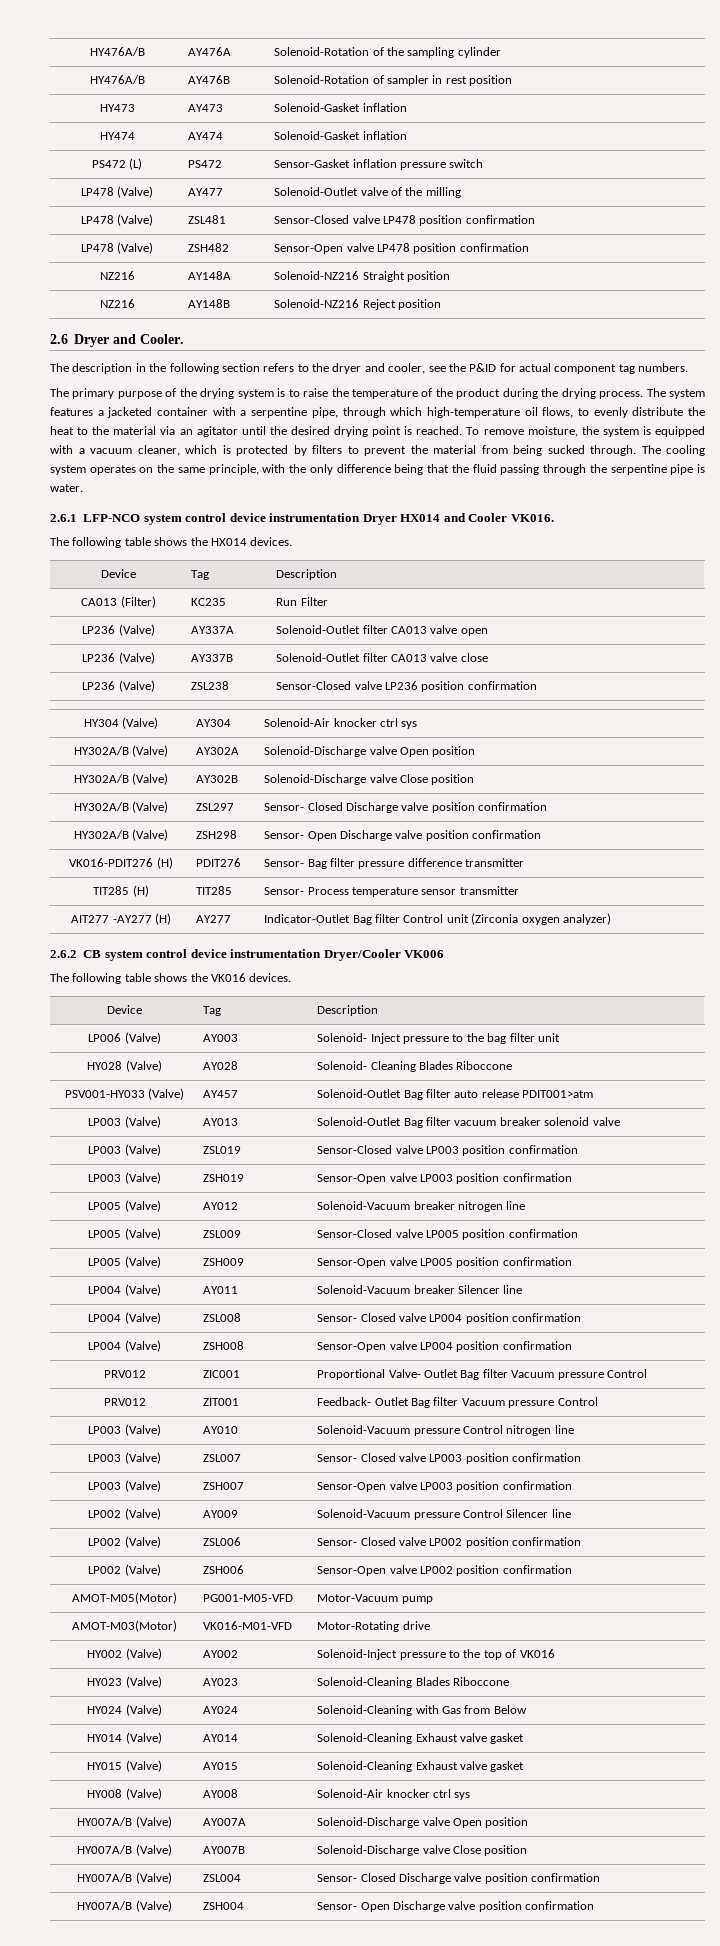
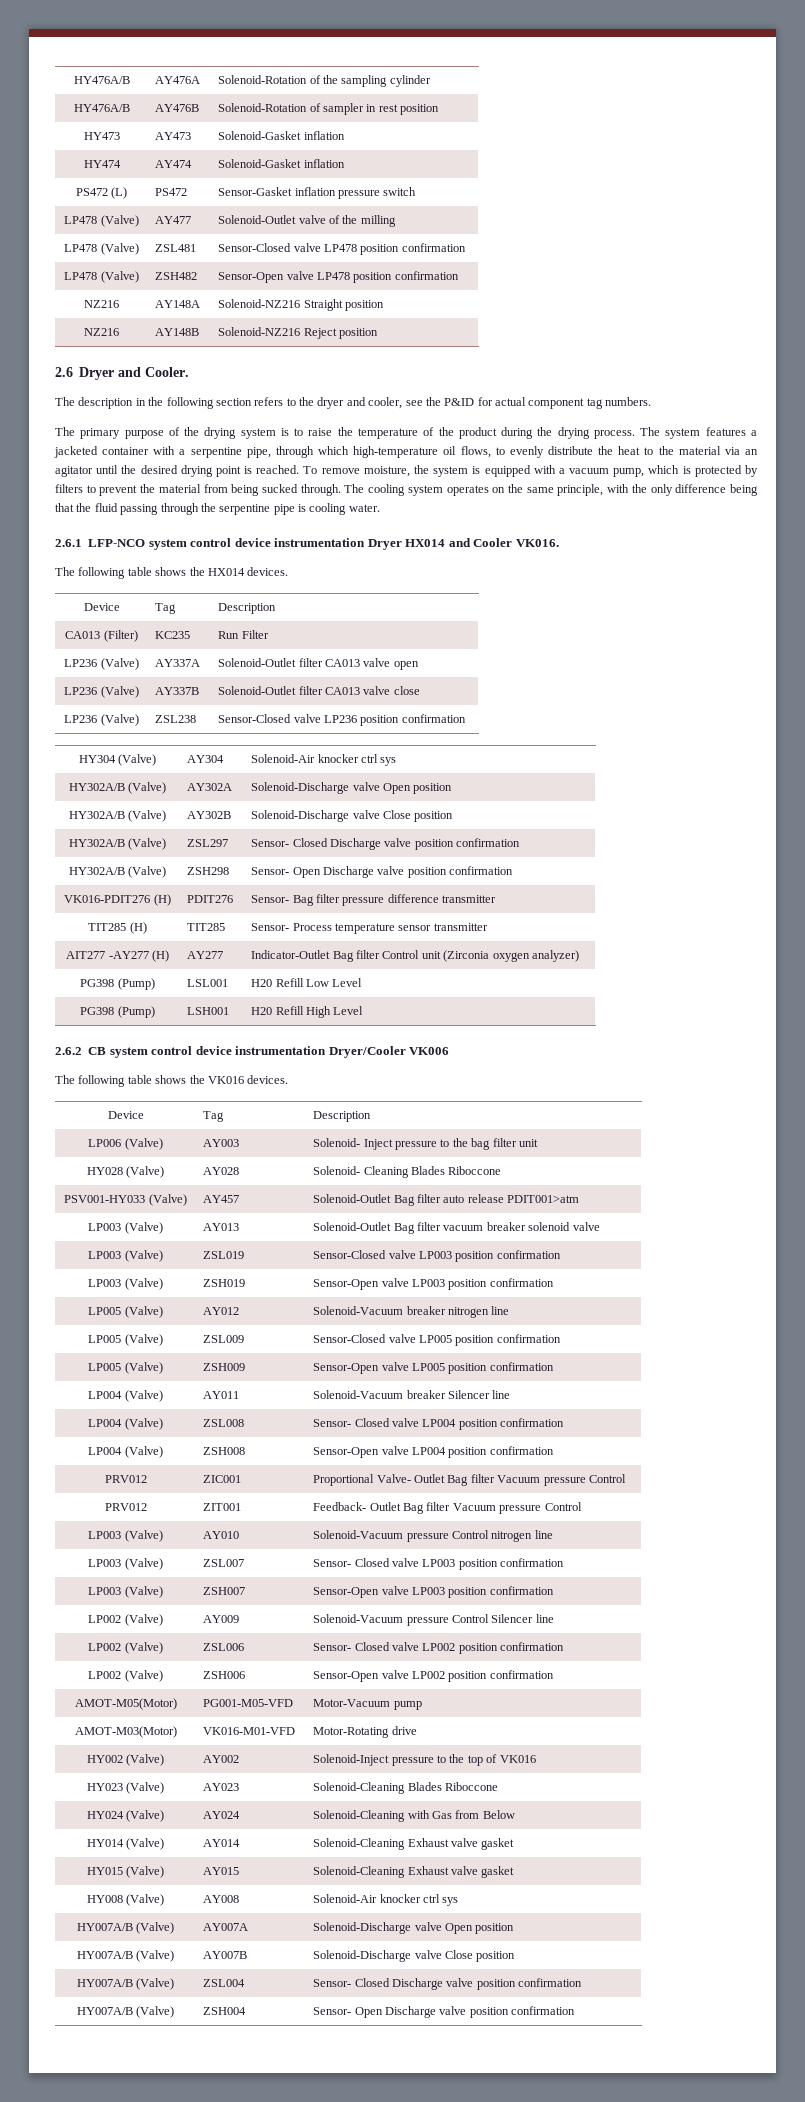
- To remove moisture, the system is equipped with a vacuum cleaner, which is protected by filters to prevent the material from being sucked through.
+ To remove moisture, the system is equipped with a vacuum pump, which is protected by filters to prevent the material from being sucked through.
- The cooling system operates on the same principle, with the only difference being that the fluid passing through the serpentine pipe is water.
+ The cooling system operates on the same principle, with the only difference being that the fluid passing through the serpentine pipe is cooling water.
+ PG398 (Pump) | LSL001 | H20 Refill Low Level
+ PG398 (Pump) | LSH001 | H20 Refill High Level

